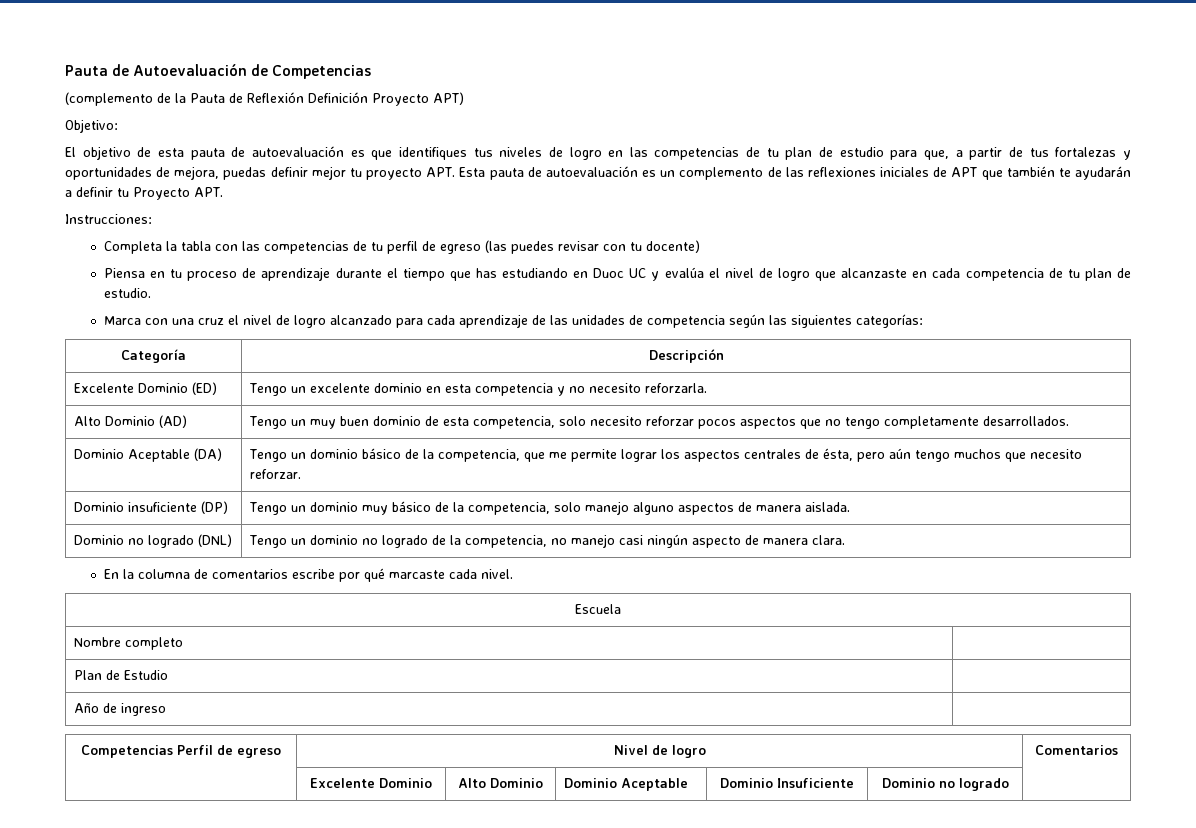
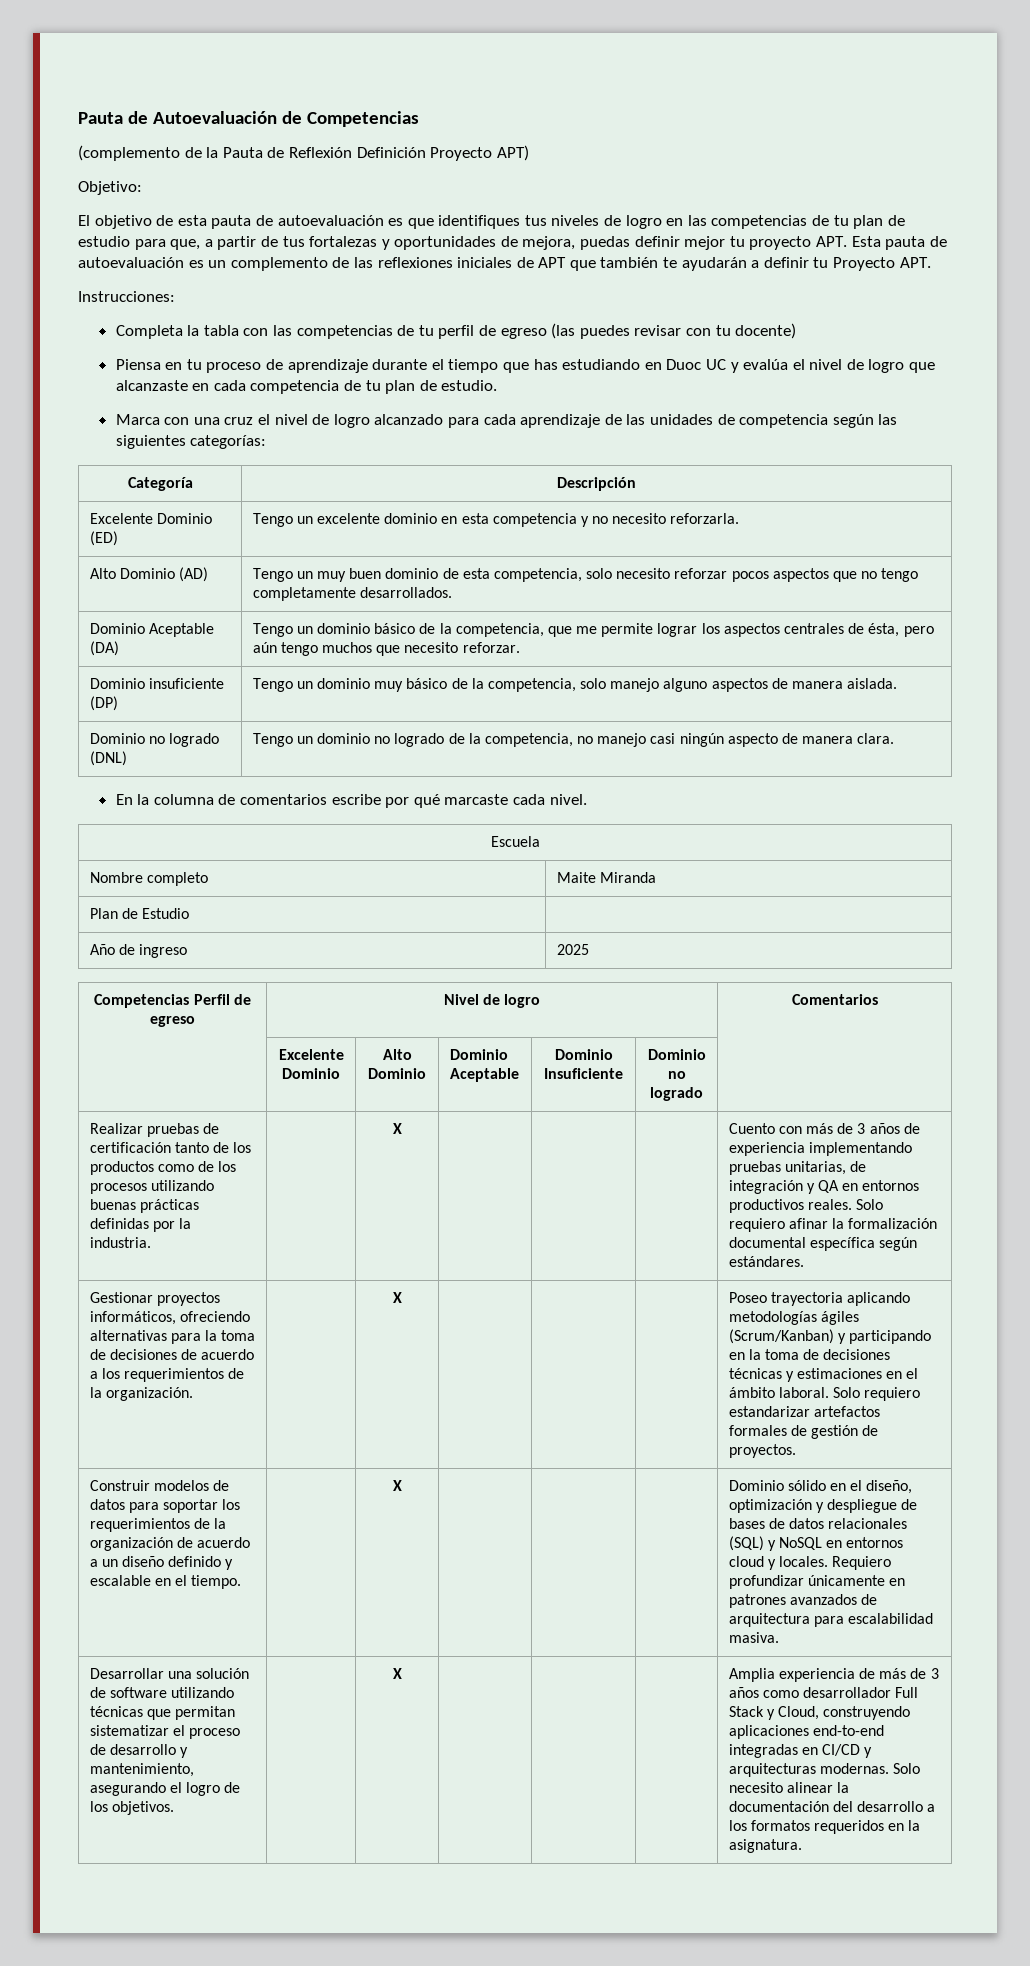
- Nombre completo |
+ Nombre completo | Maite Miranda
- Año de ingreso |
+ Año de ingreso | 2025
+ Realizar pruebas de certificación tanto de los productos como de los procesos utilizando buenas prácticas definidas por la industria. | | X | | | | Cuento con más de 3 años de experiencia implementando pruebas unitarias, de integración y QA en entornos productivos reales. Solo requiero afinar la formalización documental específica según estándares.
+ Gestionar proyectos informáticos, ofreciendo alternativas para la toma de decisiones de acuerdo a los requerimientos de la organización. | | X | | | | Poseo trayectoria aplicando metodologías ágiles (Scrum/Kanban) y participando en la toma de decisiones técnicas y estimaciones en el ámbito laboral. Solo requiero estandarizar artefactos formales de gestión de proyectos.
+ Construir modelos de datos para soportar los requerimientos de la organización de acuerdo a un diseño definido y escalable en el tiempo. | | X | | | | Dominio sólido en el diseño, optimización y despliegue de bases de datos relacionales (SQL) y NoSQL en entornos cloud y locales. Requiero profundizar únicamente en patrones avanzados de arquitectura para escalabilidad masiva.
+ Desarrollar una solución de software utilizando técnicas que permitan sistematizar el proceso de desarrollo y mantenimiento, asegurando el logro de los objetivos. | | X | | | | Amplia experiencia de más de 3 años como desarrollador Full Stack y Cloud, construyendo aplicaciones end-to-end integradas en CI/CD y arquitecturas modernas. Solo necesito alinear la documentación del desarrollo a los formatos requeridos en la asignatura.

